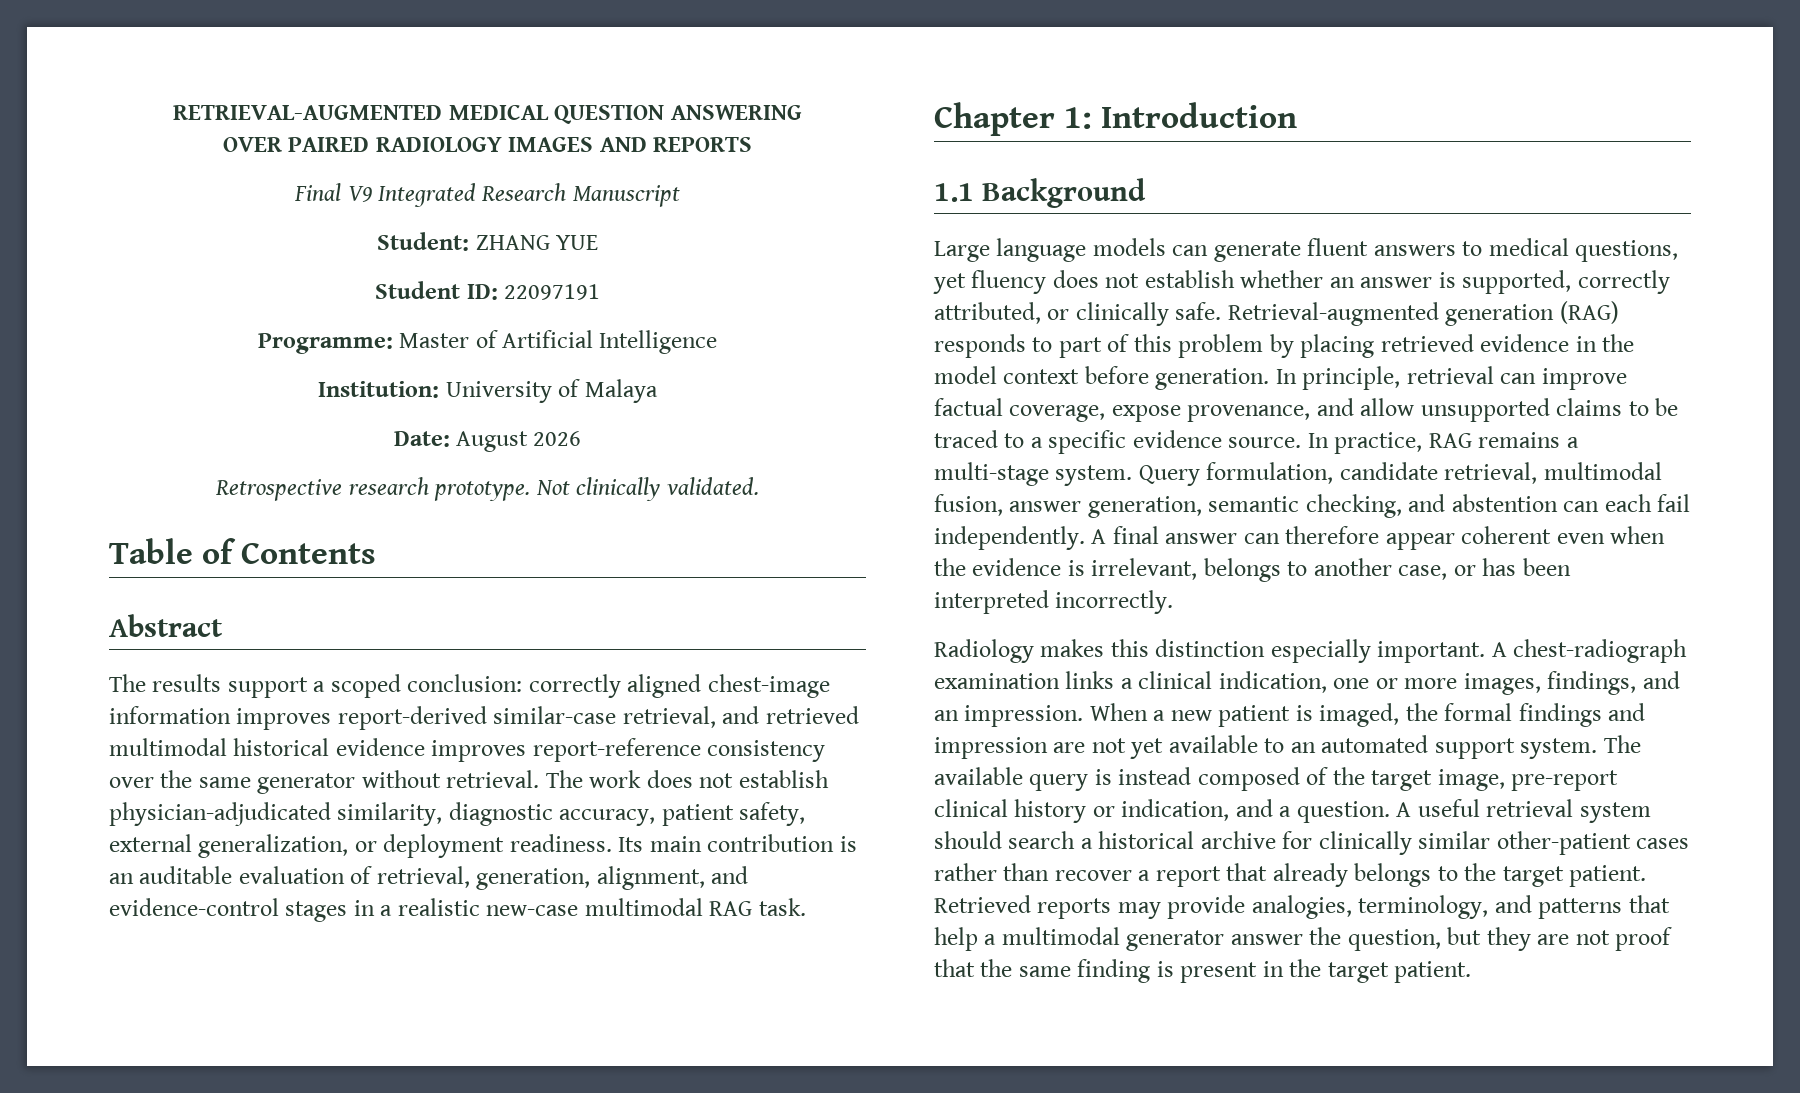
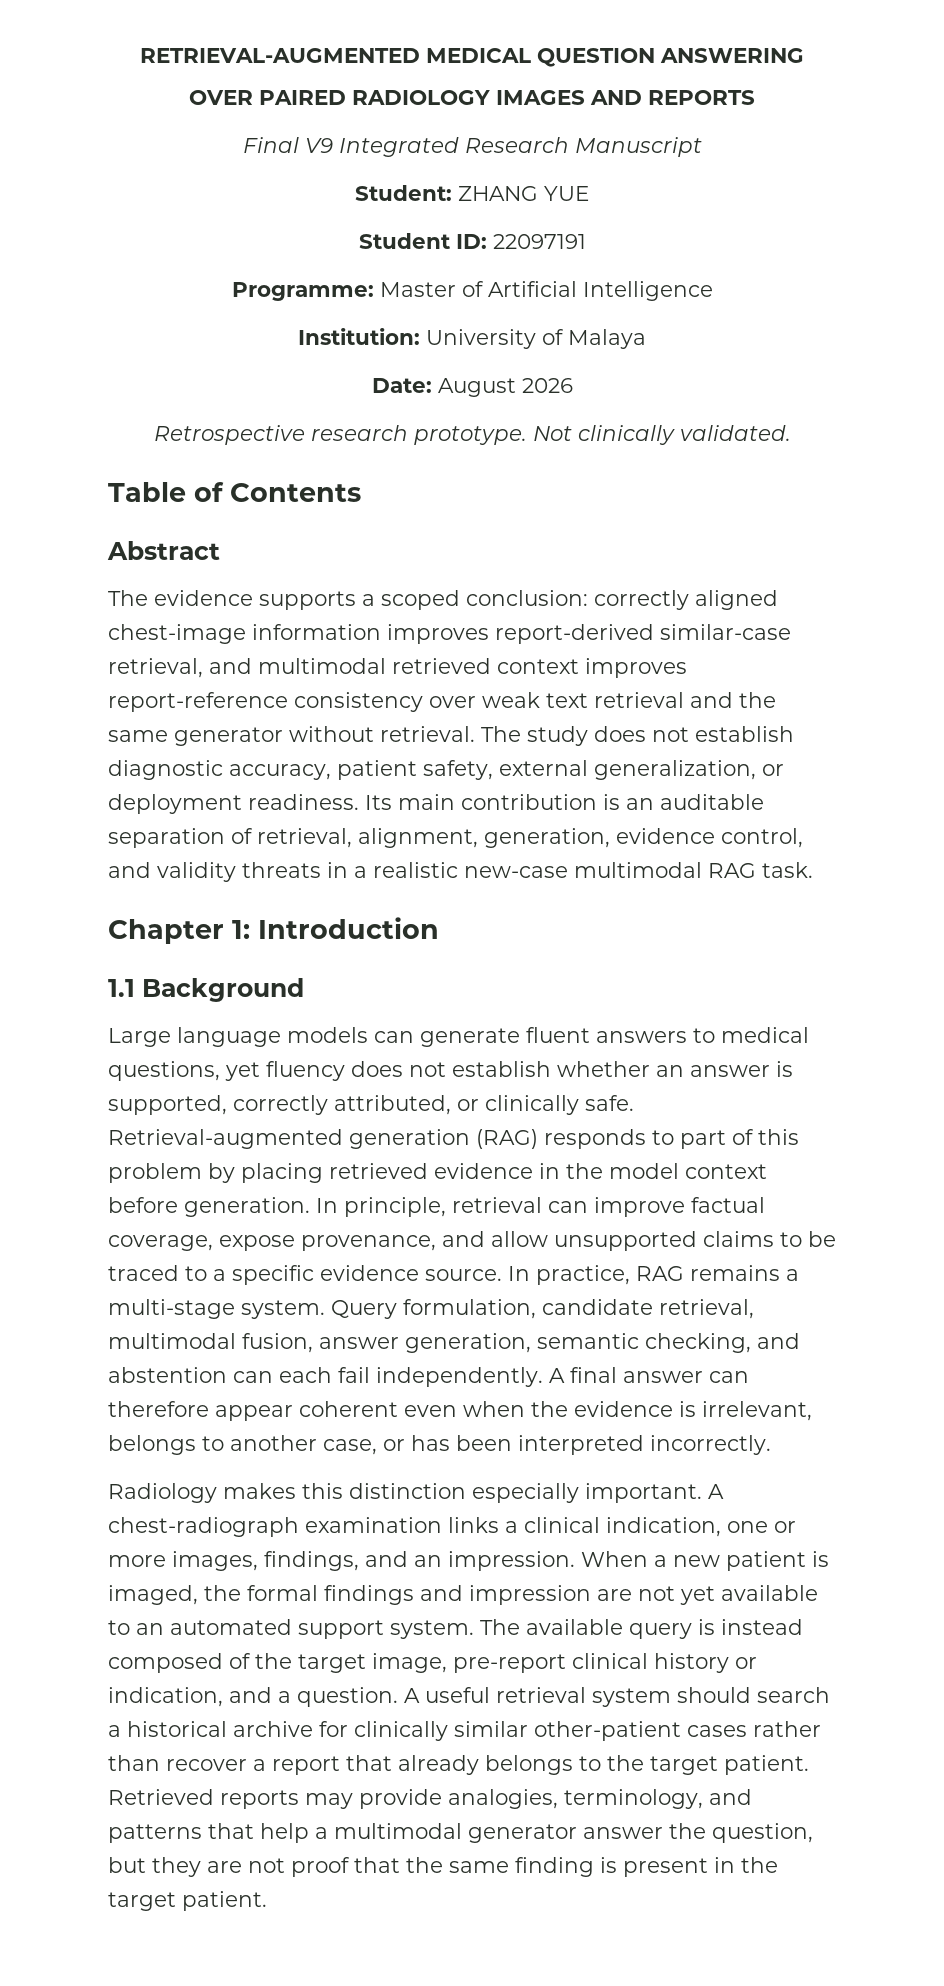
- The results support a scoped conclusion: correctly aligned chest-image information improves report-derived similar-case retrieval, and retrieved multimodal historical evidence improves report-reference consistency over the same generator without retrieval.
+ The evidence supports a scoped conclusion: correctly aligned chest-image information improves report-derived similar-case retrieval, and multimodal retrieved context improves report-reference consistency over weak text retrieval and the same generator without retrieval.
- The work does not establish physician-adjudicated similarity, diagnostic accuracy, patient safety, external generalization, or deployment readiness.
+ The study does not establish diagnostic accuracy, patient safety, external generalization, or deployment readiness.
- Its main contribution is an auditable evaluation of retrieval, generation, alignment, and evidence-control stages in a realistic new-case multimodal RAG task.
+ Its main contribution is an auditable separation of retrieval, alignment, generation, evidence control, and validity threats in a realistic new-case multimodal RAG task.

